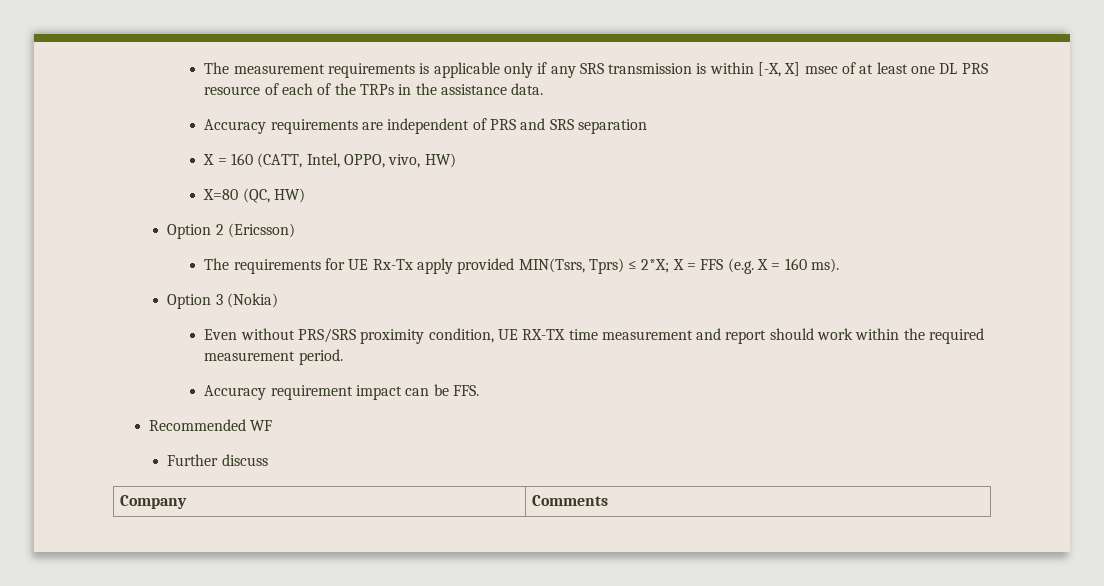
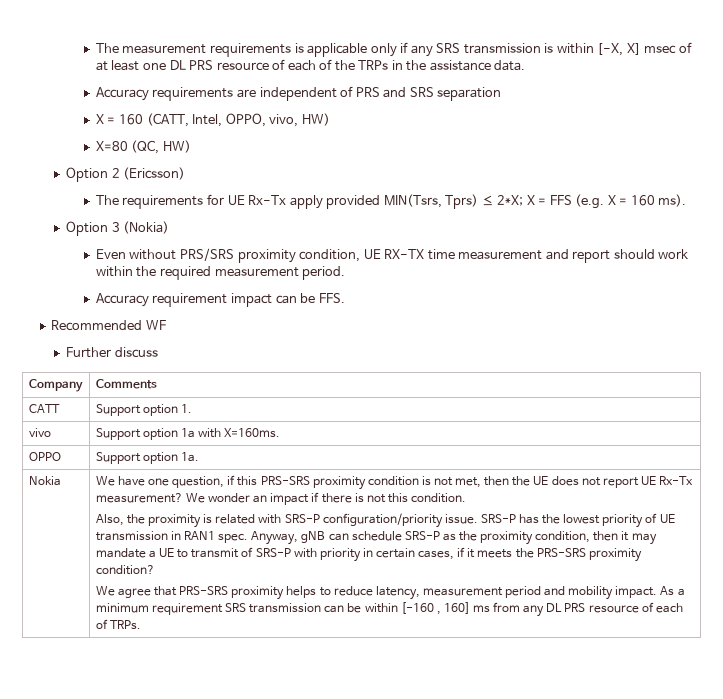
+ CATT | Support option 1.
+ vivo | Support option 1a with X=160ms.
+ OPPO | Support option 1a.
+ Nokia | We have one question, if this PRS-SRS proximity condition is not met, then the UE does not report UE Rx-Tx measurement? We wonder an impact if there is not this condition.
+ Also, the proximity is related with SRS-P configuration/priority issue. SRS-P has the lowest priority of UE transmission in RAN1 spec. Anyway, gNB can schedule SRS-P as the proximity condition, then it may mandate a UE to transmit of SRS-P with priority in certain cases, if it meets the PRS-SRS proximity condition?
+ We agree that PRS-SRS proximity helps to reduce latency, measurement period and mobility impact. As a minimum requirement SRS transmission can be within [-160 , 160] ms from any DL PRS resource of each of TRPs.

